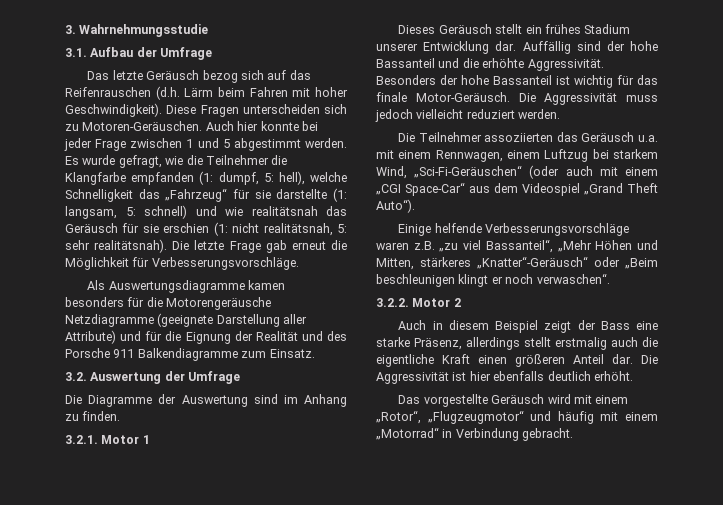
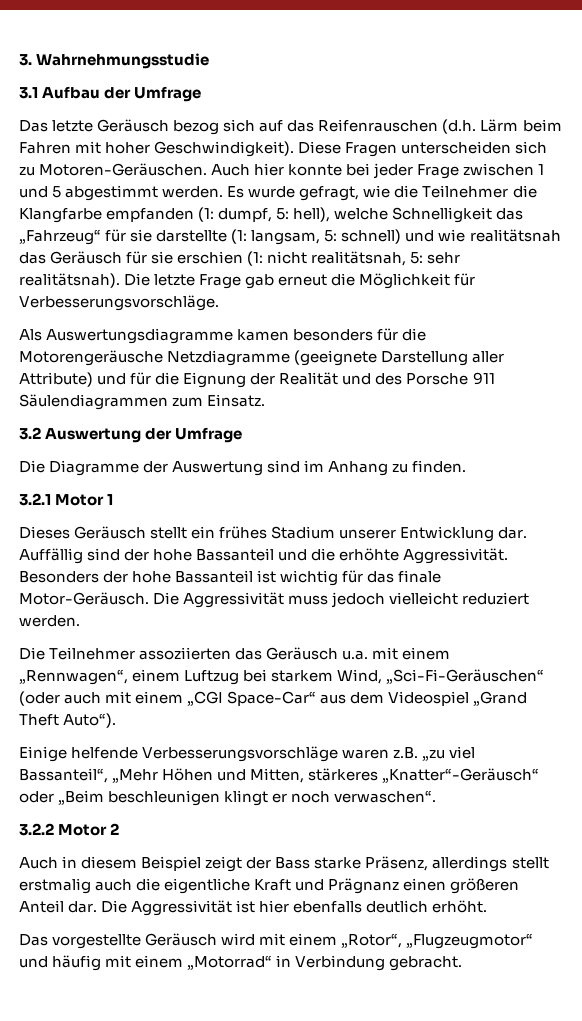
- 3.1. Aufbau der Umfrage
+ 3.1 Aufbau der Umfrage
- Als Auswertungsdiagramme kamen besonders für die Motorengeräusche Netzdiagramme (geeignete Darstellung aller Attribute) und für die Eignung der Realität und des Porsche 911 Balkendiagramme zum Einsatz.
+ Als Auswertungsdiagramme kamen besonders für die Motorengeräusche Netzdiagramme (geeignete Darstellung aller Attribute) und für die Eignung der Realität und des Porsche 911 Säulendiagrammen zum Einsatz.
- 3.2. Auswertung der Umfrage
+ 3.2 Auswertung der Umfrage
- 3.2.1. Motor 1
+ 3.2.1 Motor 1
- Die Teilnehmer assoziierten das Geräusch u.a. mit einem Rennwagen, einem Luftzug bei starkem Wind, „Sci-Fi-Geräuschen“ (oder auch mit einem „CGI Space-Car“ aus dem Videospiel „Grand Theft Auto“).
+ Die Teilnehmer assoziierten das Geräusch u.a. mit einem „Rennwagen“, einem Luftzug bei starkem Wind, „Sci-Fi-Geräuschen“ (oder auch mit einem „CGI Space-Car“ aus dem Videospiel „Grand Theft Auto“).
- 3.2.2. Motor 2
+ 3.2.2 Motor 2
- Auch in diesem Beispiel zeigt der Bass eine starke Präsenz, allerdings stellt erstmalig auch die eigentliche Kraft einen größeren Anteil dar.
+ Auch in diesem Beispiel zeigt der Bass starke Präsenz, allerdings stellt erstmalig auch die eigentliche Kraft und Prägnanz einen größeren Anteil dar.

